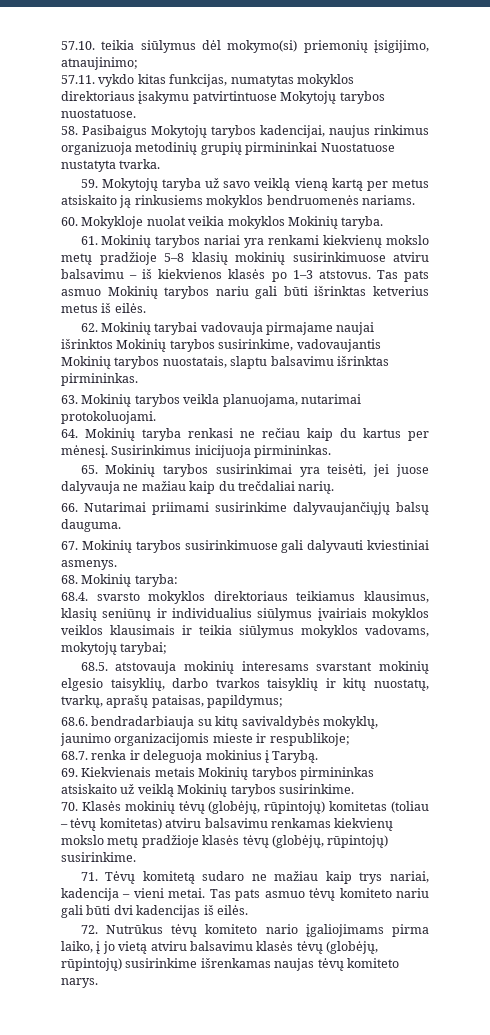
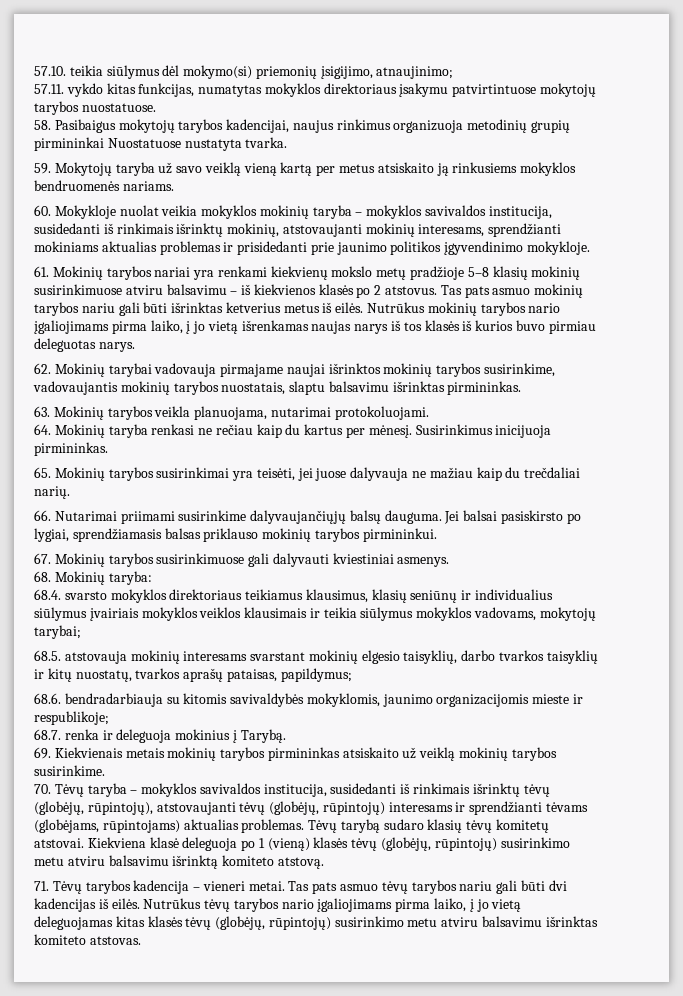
- 57.11. vykdo kitas funkcijas, numatytas mokyklos direktoriaus įsakymu patvirtintuose Mokytojų tarybos nuostatuose.
+ 57.11. vykdo kitas funkcijas, numatytas mokyklos direktoriaus įsakymu patvirtintuose mokytojų tarybos nuostatuose.
- 58. Pasibaigus Mokytojų tarybos kadencijai, naujus rinkimus organizuoja metodinių grupių pirmininkai Nuostatuose nustatyta tvarka.
+ 58. Pasibaigus mokytojų tarybos kadencijai, naujus rinkimus organizuoja metodinių grupių pirmininkai Nuostatuose nustatyta tvarka.
- 60. Mokykloje nuolat veikia mokyklos Mokinių taryba.
+ 60. Mokykloje nuolat veikia mokyklos mokinių taryba – mokyklos savivaldos institucija, susidedanti iš rinkimais išrinktų mokinių, atstovaujanti mokinių interesams, sprendžianti mokiniams aktualias problemas ir prisidedanti prie jaunimo politikos įgyvendinimo mokykloje.
- 61. Mokinių tarybos nariai yra renkami kiekvienų mokslo metų pradžioje 5–8 klasių mokinių susirinkimuose atviru balsavimu – iš kiekvienos klasės po 1–3 atstovus.
+ 61. Mokinių tarybos nariai yra renkami kiekvienų mokslo metų pradžioje 5–8 klasių mokinių susirinkimuose atviru balsavimu – iš kiekvienos klasės po 2 atstovus.
- Tas pats asmuo Mokinių tarybos nariu gali būti išrinktas ketverius metus iš eilės.
+ Tas pats asmuo mokinių tarybos nariu gali būti išrinktas ketverius metus iš eilės. Nutrūkus mokinių tarybos nario įgaliojimams pirma laiko, į jo vietą išrenkamas naujas narys iš tos klasės iš kurios buvo pirmiau deleguotas narys.
- 62. Mokinių tarybai vadovauja pirmajame naujai išrinktos Mokinių tarybos susirinkime, vadovaujantis Mokinių tarybos nuostatais, slaptu balsavimu išrinktas pirmininkas.
+ 62. Mokinių tarybai vadovauja pirmajame naujai išrinktos mokinių tarybos susirinkime, vadovaujantis mokinių tarybos nuostatais, slaptu balsavimu išrinktas pirmininkas.
+ Jei balsai pasiskirsto po lygiai, sprendžiamasis balsas priklauso mokinių tarybos pirmininkui.
- 68.5. atstovauja mokinių interesams svarstant mokinių elgesio taisyklių, darbo tvarkos taisyklių ir kitų nuostatų, tvarkų, aprašų pataisas, papildymus;
+ 68.5. atstovauja mokinių interesams svarstant mokinių elgesio taisyklių, darbo tvarkos taisyklių ir kitų nuostatų, tvarkos aprašų pataisas, papildymus;
- 68.6. bendradarbiauja su kitų savivaldybės mokyklų, jaunimo organizacijomis mieste ir respublikoje;
+ 68.6. bendradarbiauja su kitomis savivaldybės mokyklomis, jaunimo organizacijomis mieste ir respublikoje;
- 69. Kiekvienais metais Mokinių tarybos pirmininkas atsiskaito už veiklą Mokinių tarybos susirinkime.
+ 69. Kiekvienais metais mokinių tarybos pirmininkas atsiskaito už veiklą mokinių tarybos susirinkime.
- 70. Klasės mokinių tėvų (globėjų, rūpintojų) komitetas (toliau – tėvų komitetas) atviru balsavimu renkamas kiekvienų mokslo metų pradžioje klasės tėvų (globėjų, rūpintojų) susirinkime.
- 71. Tėvų komitetą sudaro ne mažiau kaip trys nariai, kadencija – vieni metai.
+ 70. Tėvų taryba – mokyklos savivaldos institucija, susidedanti iš rinkimais išrinktų tėvų (globėjų, rūpintojų), atstovaujanti tėvų (globėjų, rūpintojų) interesams ir sprendžianti tėvams (globėjams, rūpintojams) aktualias problemas. Tėvų tarybą sudaro klasių tėvų komitetų atstovai. Kiekviena klasė deleguoja po 1 (vieną) klasės tėvų (globėjų, rūpintojų) susirinkimo metu atviru balsavimu išrinktą komiteto atstovą.
+ 71. Tėvų tarybos kadencija – vieneri metai.
- Tas pats asmuo tėvų komiteto nariu gali būti dvi kadencijas iš eilės.
- 72. Nutrūkus tėvų komiteto nario įgaliojimams pirma laiko, į jo vietą atviru balsavimu klasės tėvų (globėjų, rūpintojų) susirinkime išrenkamas naujas tėvų komiteto narys.
+ Tas pats asmuo tėvų tarybos nariu gali būti dvi kadencijas iš eilės. Nutrūkus tėvų tarybos nario įgaliojimams pirma laiko, į jo vietą deleguojamas kitas klasės tėvų (globėjų, rūpintojų) susirinkimo metu atviru balsavimu išrinktas komiteto atstovas.

